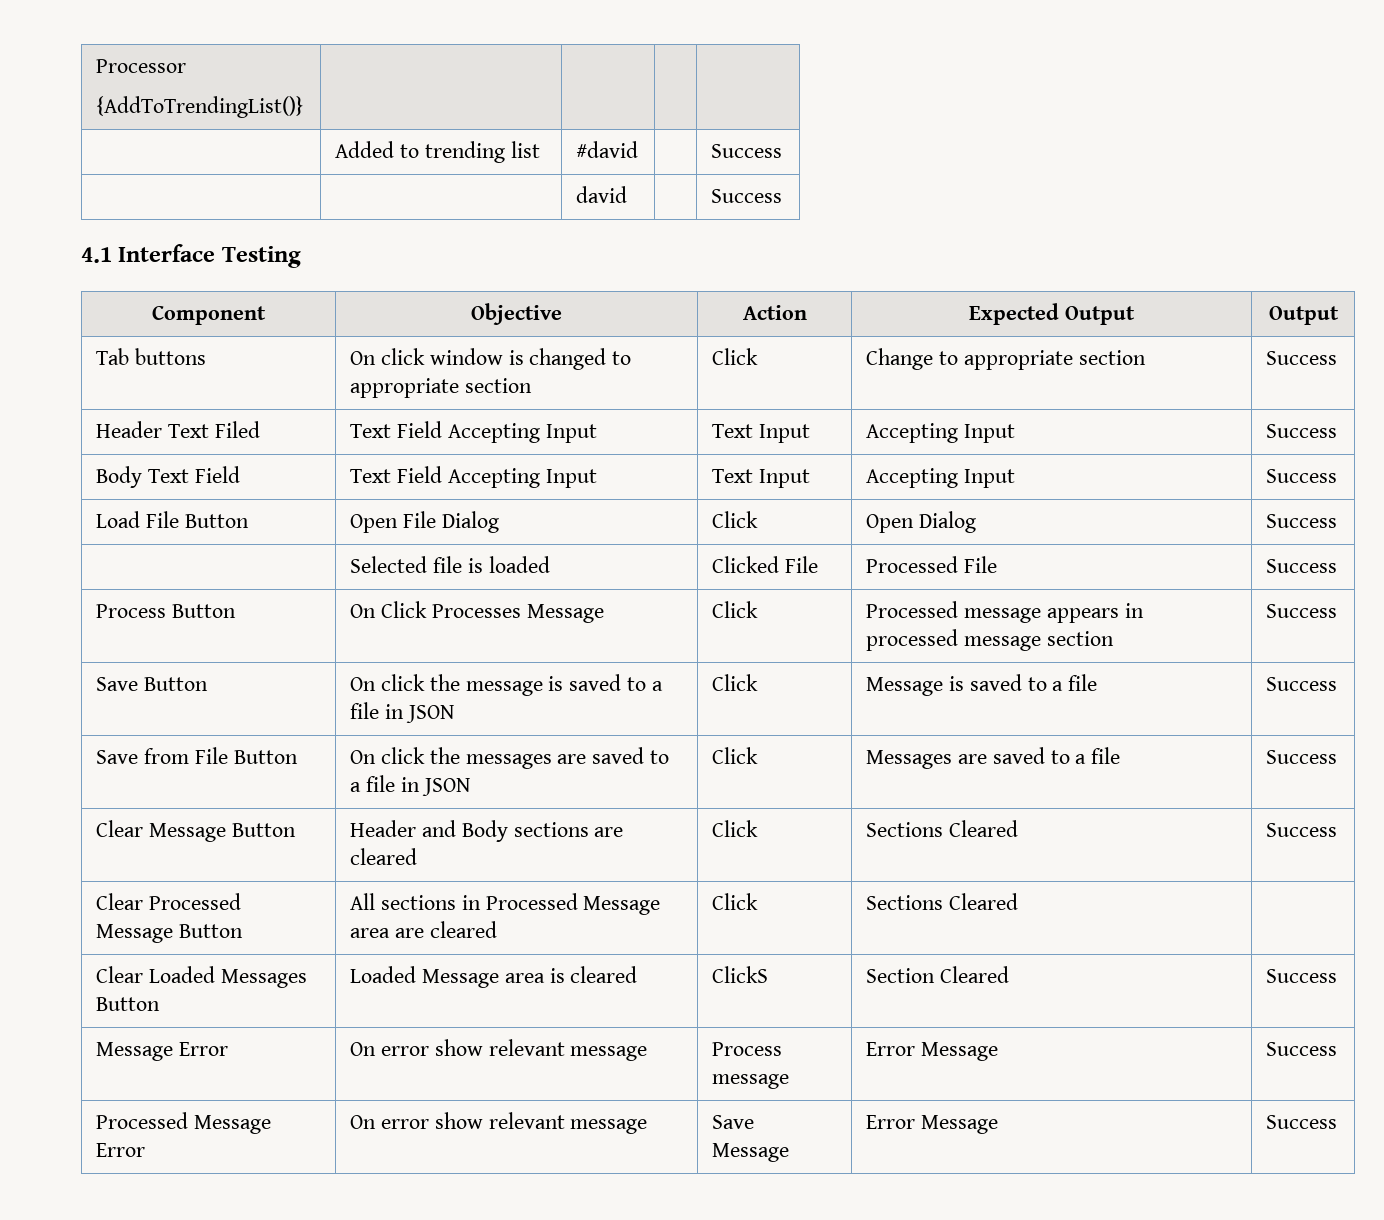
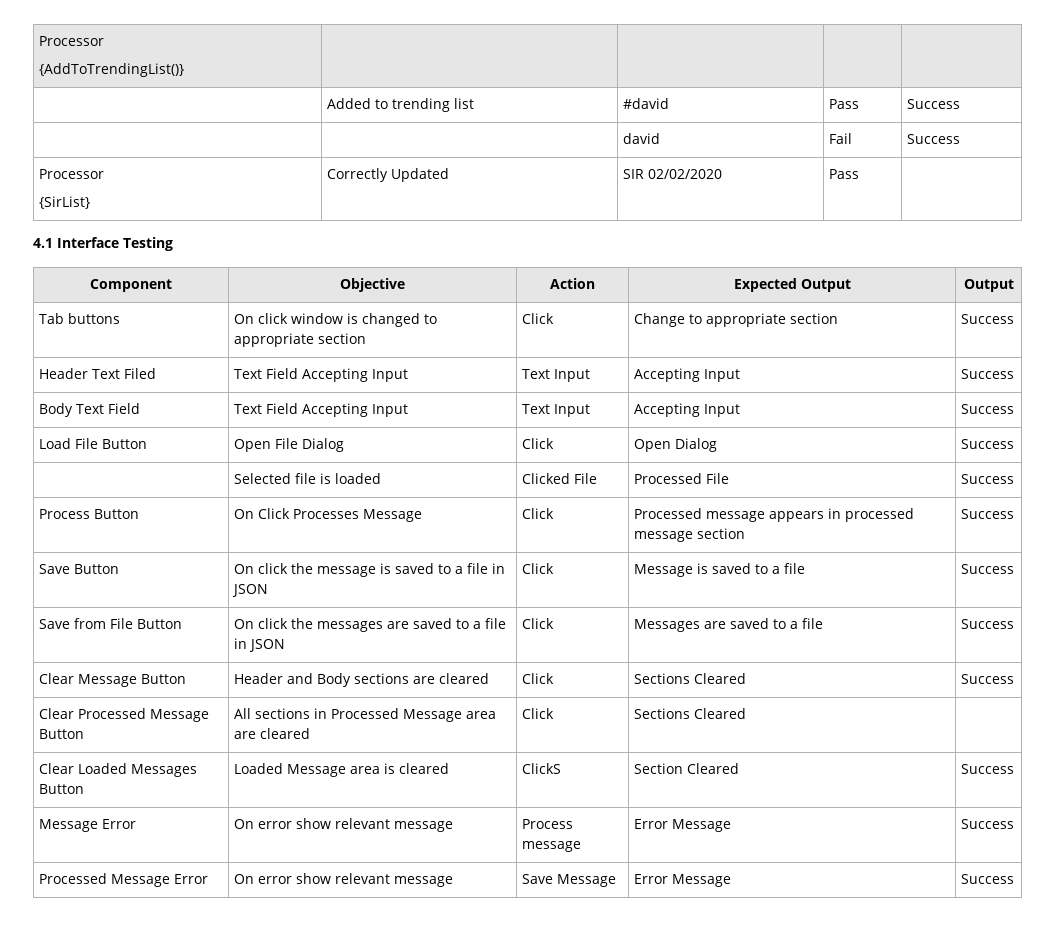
- | Added to trending list | #david | | Success
+ | Added to trending list | #david | Pass | Success
- | | david | | Success
+ | | david | Fail | Success
+ Processor
+ {SirList} | Correctly Updated | SIR 02/02/2020 | Pass |

